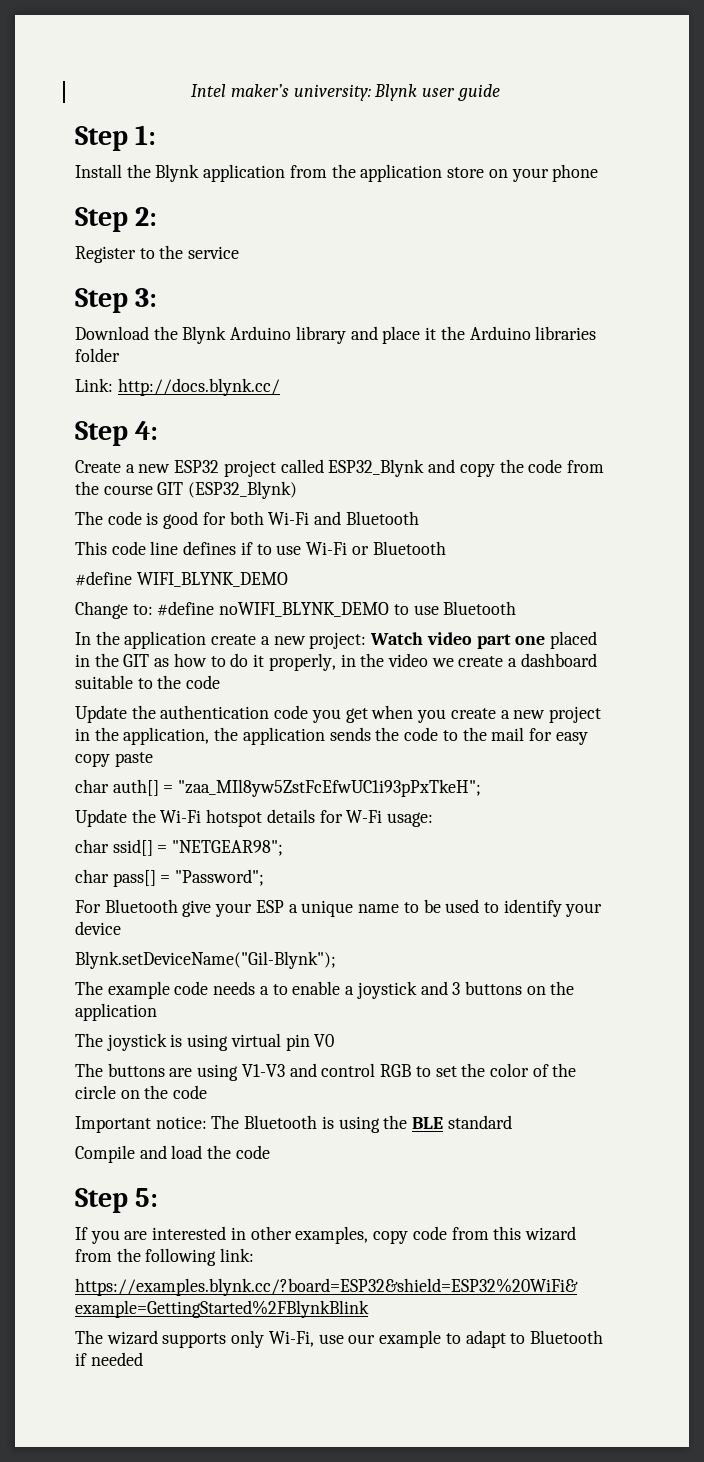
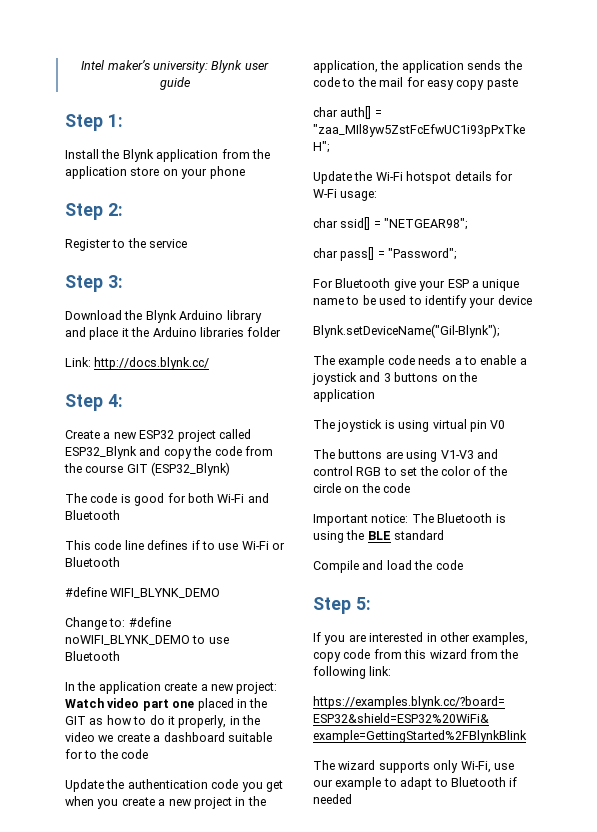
- In the application create a new project: Watch video part one placed in the GIT as how to do it properly, in the video we create a dashboard suitable to the code
+ In the application create a new project: Watch video part one placed in the GIT as how to do it properly, in the video we create a dashboard suitable for to the code

